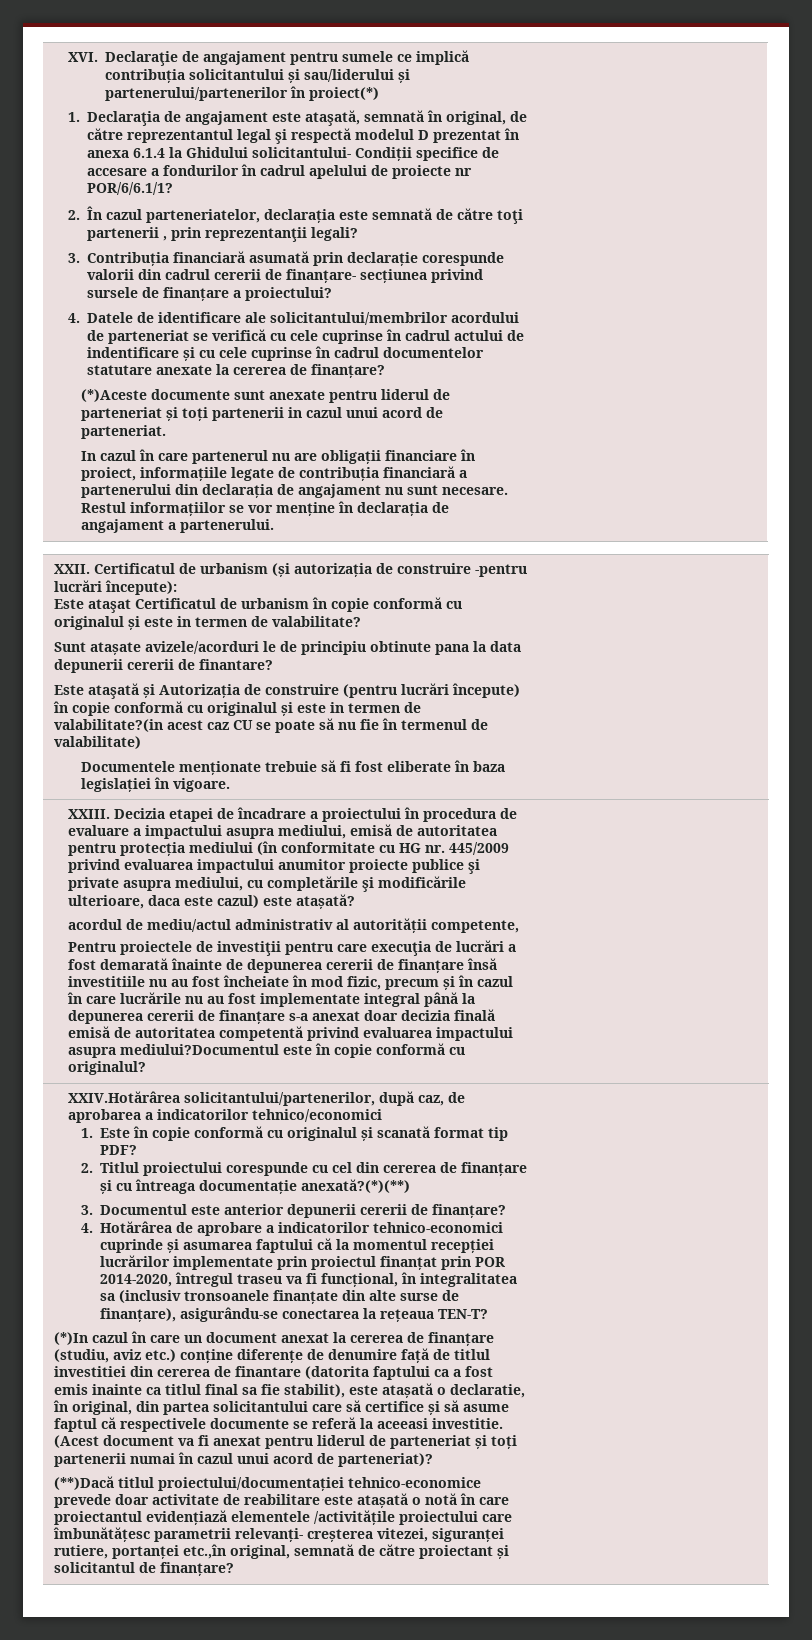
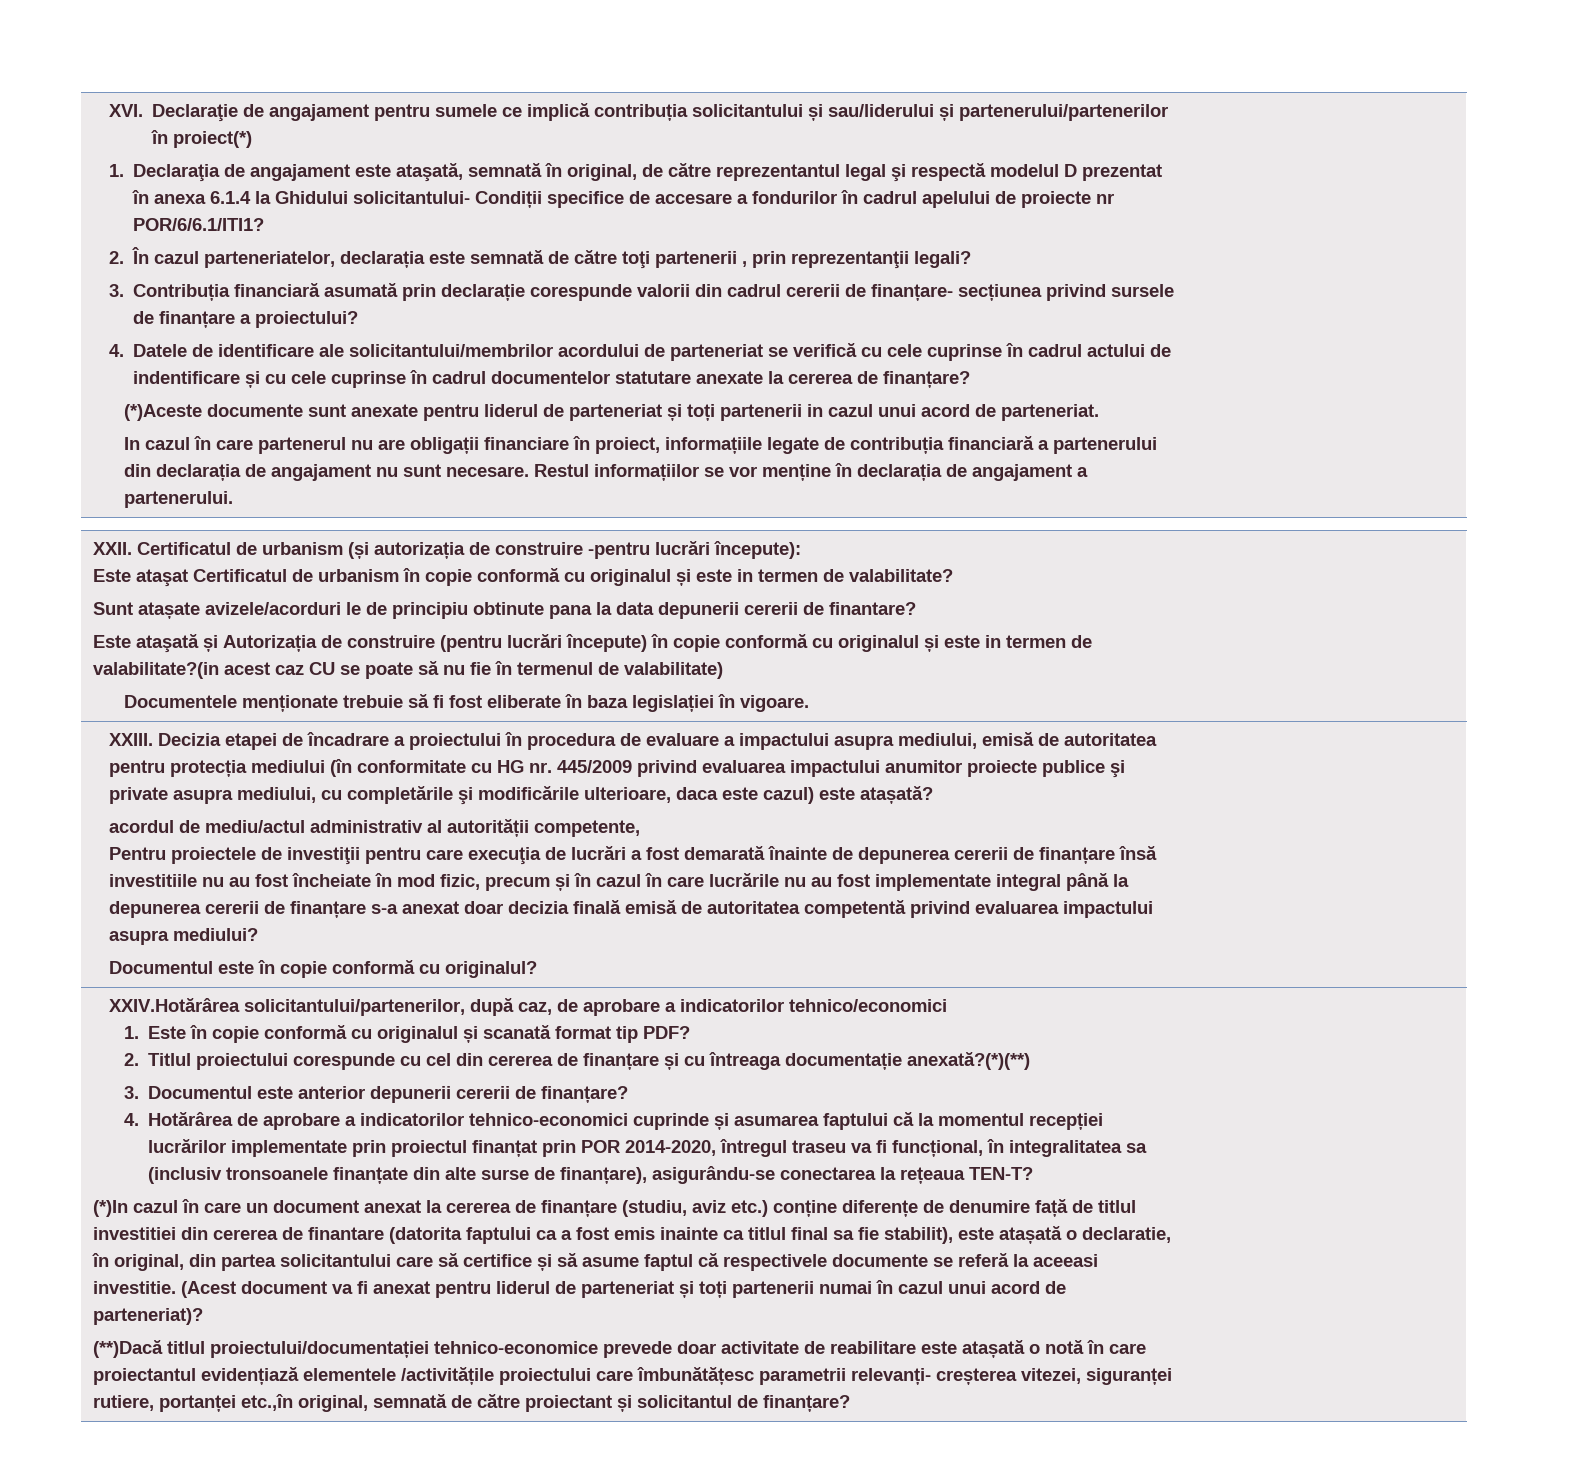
- 1. Declaraţia de angajament este ataşată, semnată în original, de către reprezentantul legal şi respectă modelul D prezentat în anexa 6.1.4 la Ghidului solicitantului- Condiții specifice de accesare a fondurilor în cadrul apelului de proiecte nr POR/6/6.1/1?
+ 1. Declaraţia de angajament este ataşată, semnată în original, de către reprezentantul legal şi respectă modelul D prezentat în anexa 6.1.4 la Ghidului solicitantului- Condiții specifice de accesare a fondurilor în cadrul apelului de proiecte nr POR/6/6.1/ITI1?
- Pentru proiectele de investiţii pentru care execuţia de lucrări a fost demarată înainte de depunerea cererii de finanțare însă investitiile nu au fost încheiate în mod fizic, precum și în cazul în care lucrările nu au fost implementate integral până la depunerea cererii de finanțare s-a anexat doar decizia finală emisă de autoritatea competentă privind evaluarea impactului asupra mediului?Documentul este în copie conformă cu originalul?
+ Pentru proiectele de investiţii pentru care execuţia de lucrări a fost demarată înainte de depunerea cererii de finanțare însă investitiile nu au fost încheiate în mod fizic, precum și în cazul în care lucrările nu au fost implementate integral până la depunerea cererii de finanțare s-a anexat doar decizia finală emisă de autoritatea competentă privind evaluarea impactului asupra mediului?
+ Documentul este în copie conformă cu originalul?
- XXIV.Hotărârea solicitantului/partenerilor, după caz, de aprobarea a indicatorilor tehnico/economici
+ XXIV.Hotărârea solicitantului/partenerilor, după caz, de aprobare a indicatorilor tehnico/economici

